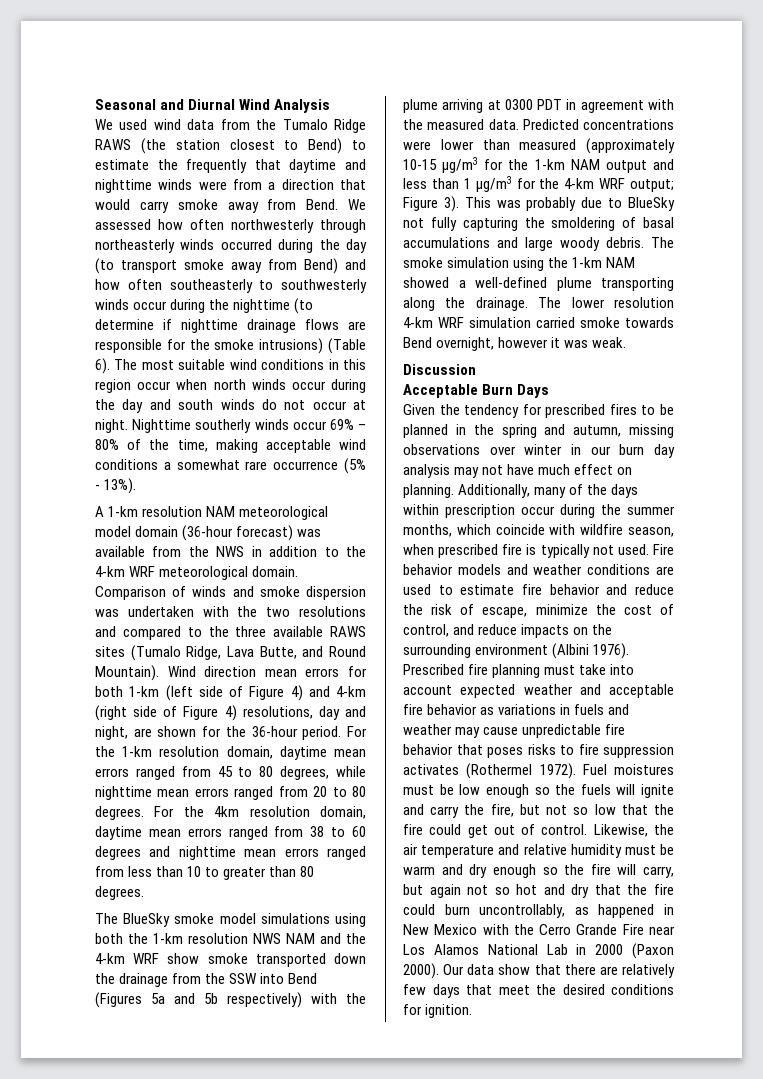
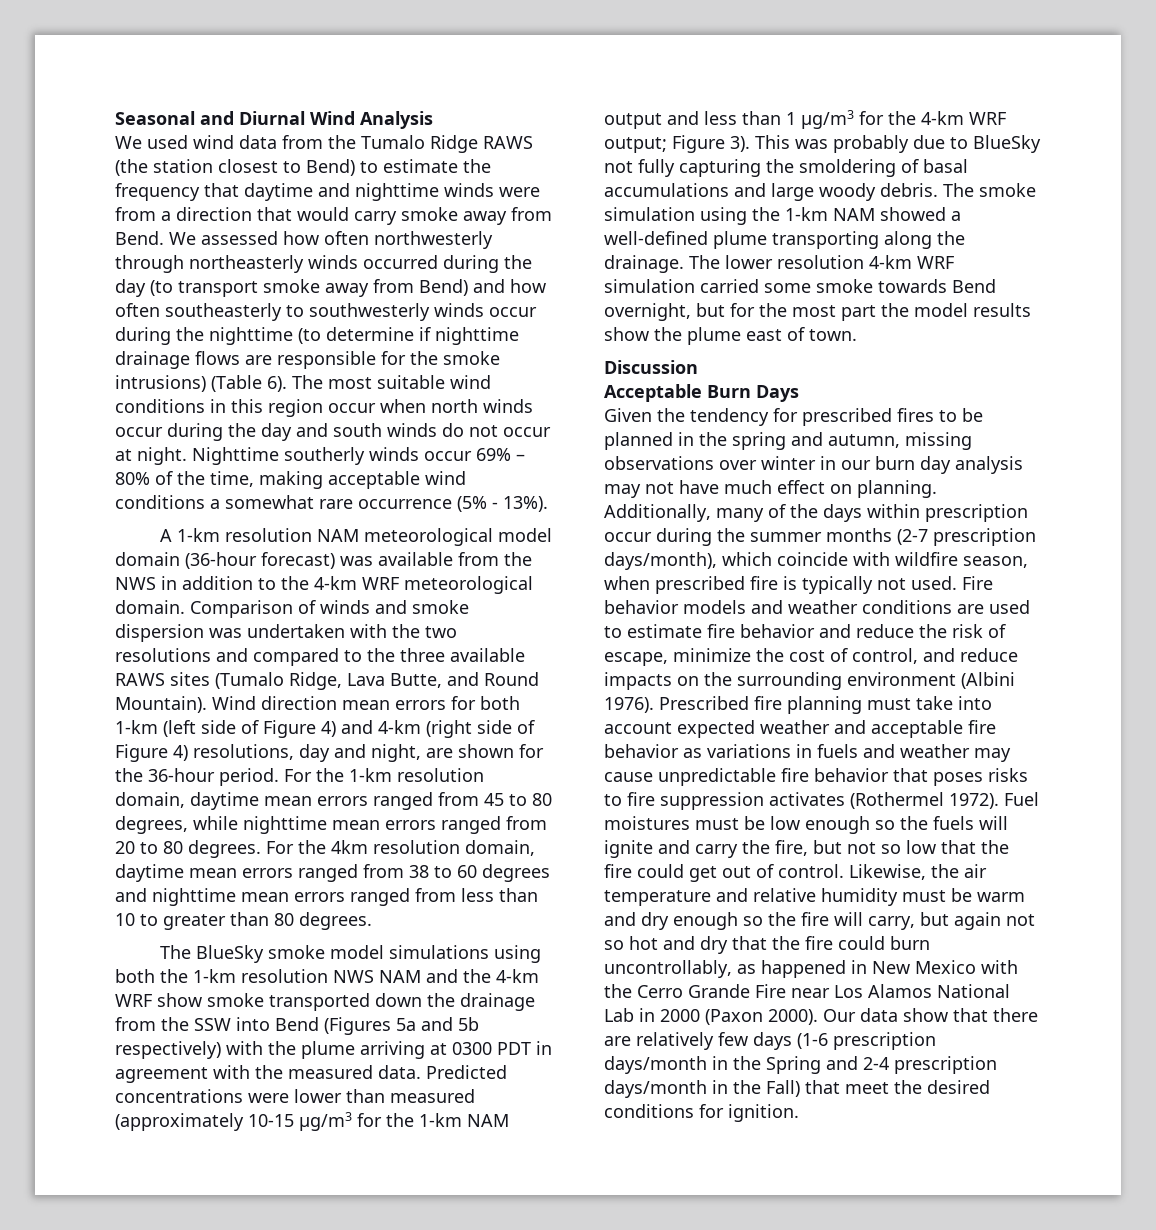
- We used wind data from the Tumalo Ridge RAWS (the station closest to Bend) to estimate the frequently that daytime and nighttime winds were from a direction that would carry smoke away from Bend.
+ We used wind data from the Tumalo Ridge RAWS (the station closest to Bend) to estimate the frequency that daytime and nighttime winds were from a direction that would carry smoke away from Bend.
- The lower resolution 4-km WRF simulation carried smoke towards Bend overnight, however it was weak.
+ The lower resolution 4-km WRF simulation carried some smoke towards Bend overnight, but for the most part the model results show the plume east of town.
- Additionally, many of the days within prescription occur during the summer months, which coincide with wildfire season, when prescribed fire is typically not used.
+ Additionally, many of the days within prescription occur during the summer months (2-7 prescription days/month), which coincide with wildfire season, when prescribed fire is typically not used.
- Our data show that there are relatively few days that meet the desired conditions for ignition.
+ Our data show that there are relatively few days (1-6 prescription days/month in the Spring and 2-4 prescription days/month in the Fall) that meet the desired conditions for ignition.

